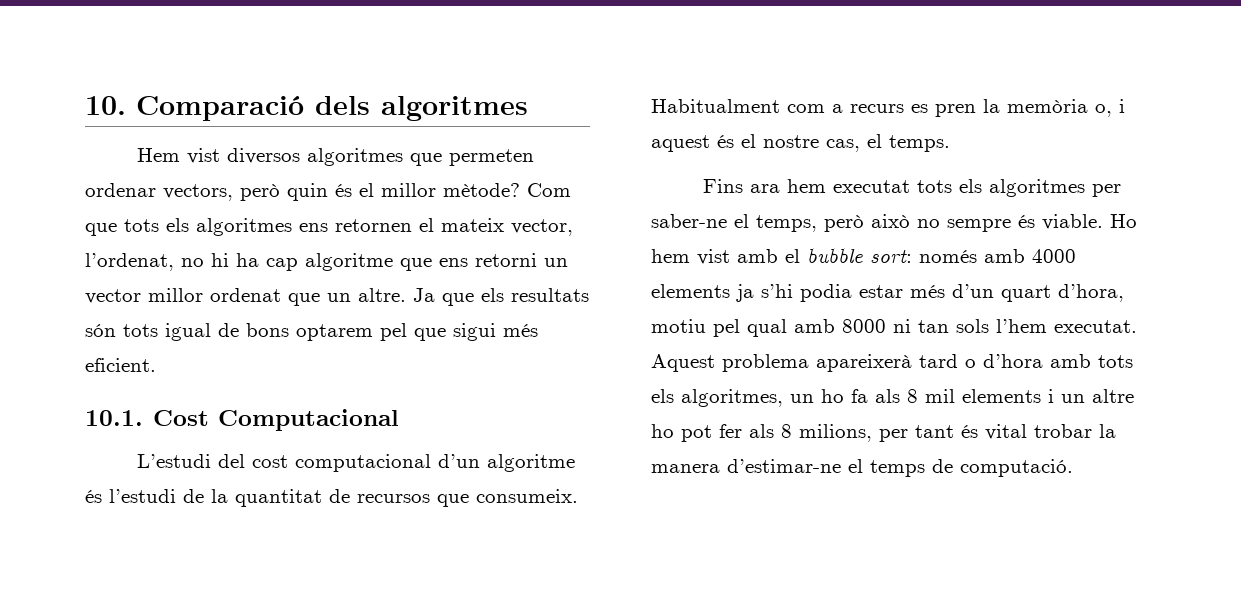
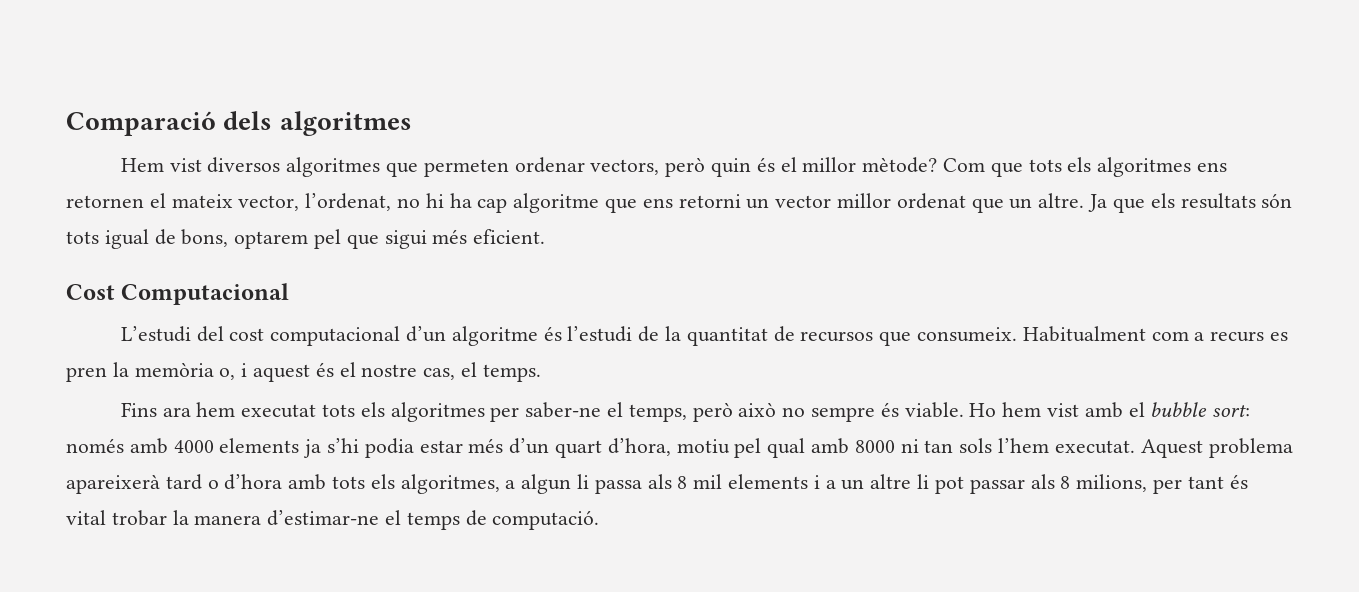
- 10. Comparació dels algoritmes
+ Comparació dels algoritmes
- Ja que els resultats són tots igual de bons optarem pel que sigui més eficient.
+ Ja que els resultats són tots igual de bons, optarem pel que sigui més eficient.
- 10.1. Cost Computacional
+ Cost Computacional
- Aquest problema apareixerà tard o d’hora amb tots els algoritmes, un ho fa als 8 mil elements i un altre ho pot fer als 8 milions, per tant és vital trobar la manera d’estimar-ne el temps de computació.
+ Aquest problema apareixerà tard o d’hora amb tots els algoritmes, a algun li passa als 8 mil elements i a un altre li pot passar als 8 milions, per tant és vital trobar la manera d’estimar-ne el temps de computació.

